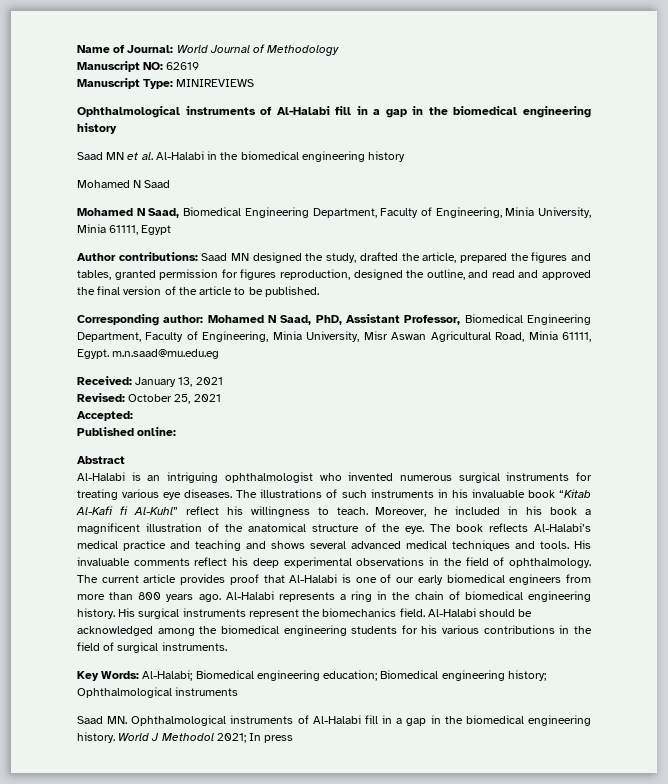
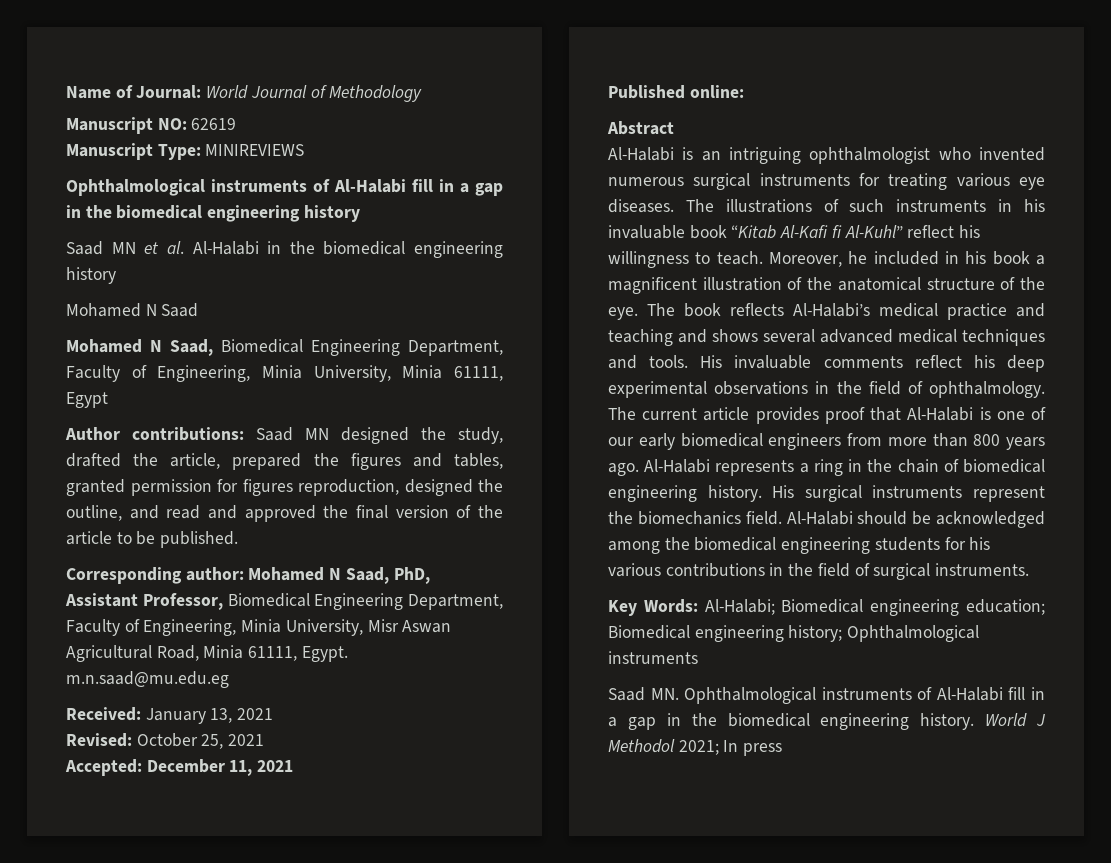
- Accepted:
+ Accepted: December 11, 2021

